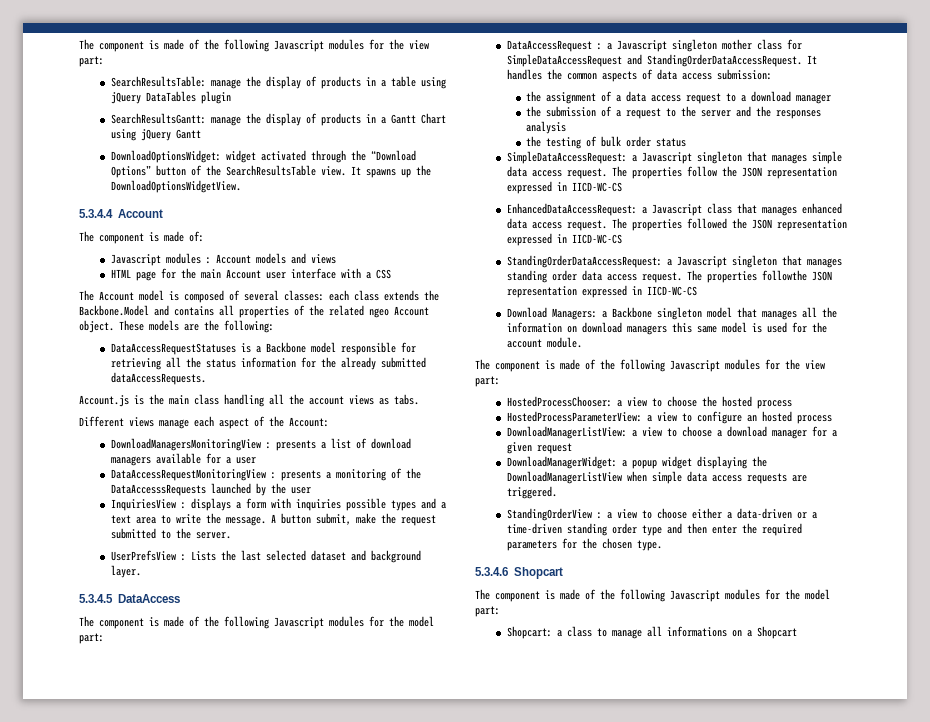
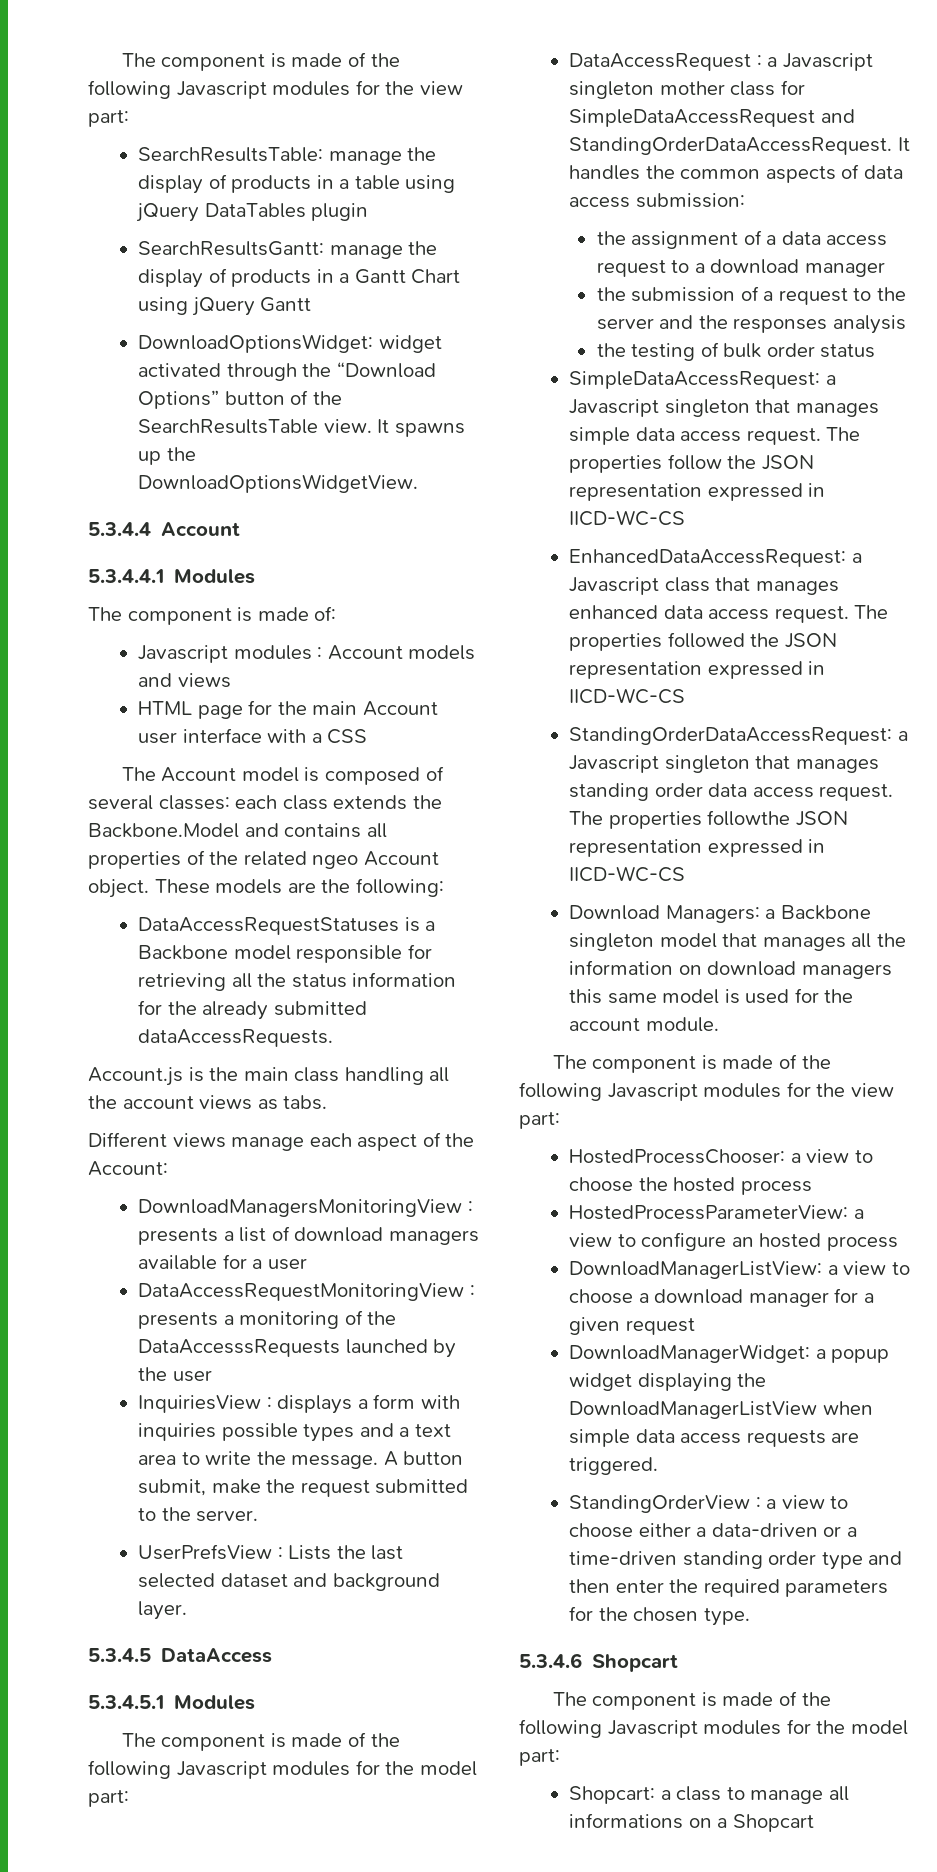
+ 5.3.4.4.1 Modules
+ 5.3.4.5.1 Modules

